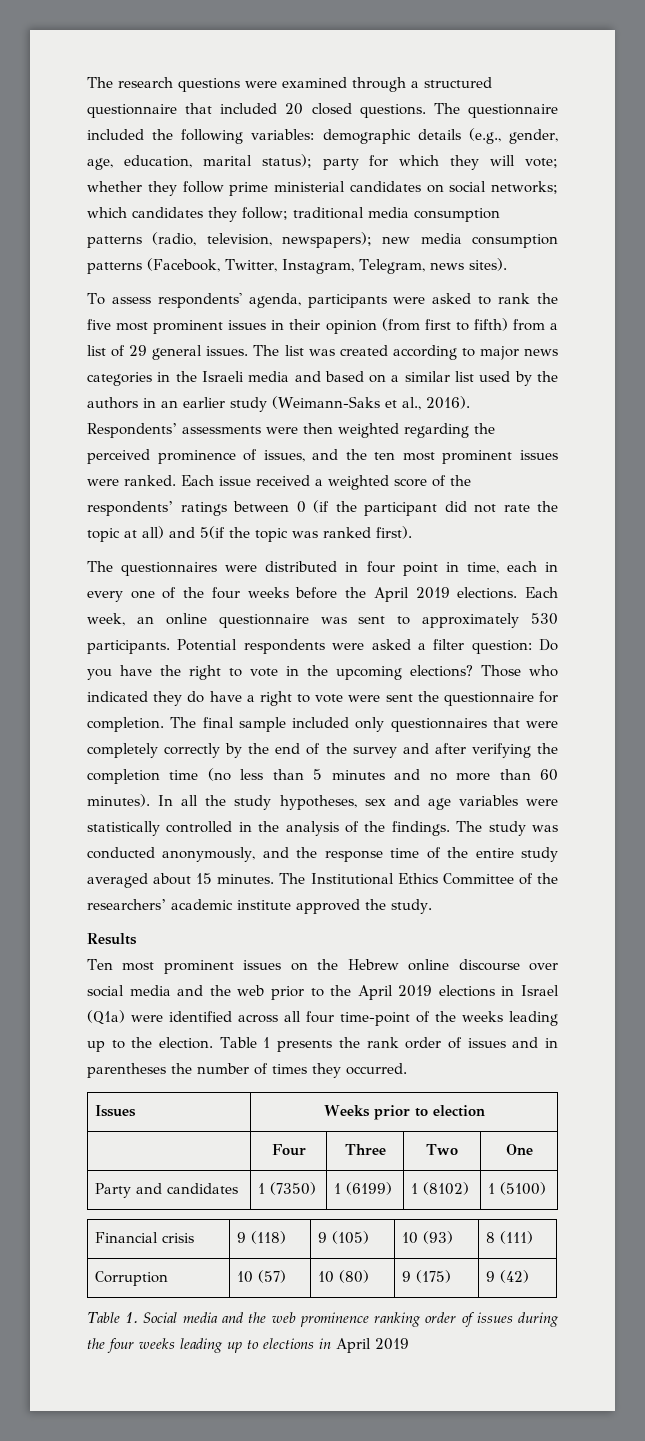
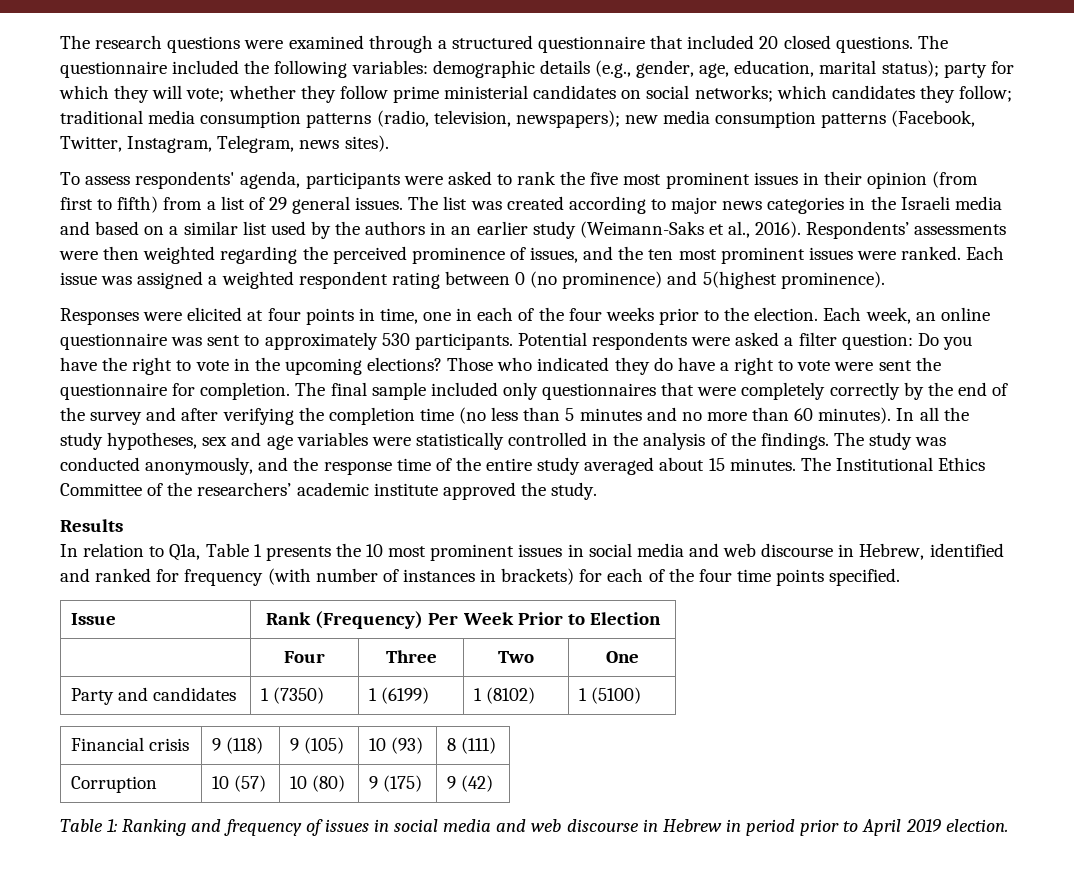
- Each issue received a weighted score of the respondents’ ratings between 0 (if the participant did not rate the topic at all) and 5(if the topic was ranked first).
- The questionnaires were distributed in four point in time, each in every one of the four weeks before the April 2019 elections.
+ Each issue was assigned a weighted respondent rating between 0 (no prominence) and 5(highest prominence).
+ Responses were elicited at four points in time, one in each of the four weeks prior to the election.
- Ten most prominent issues on the Hebrew online discourse over social media and the web prior to the April 2019 elections in Israel (Q1a) were identified across all four time-point of the weeks leading up to the election. Table 1 presents the rank order of issues and in parentheses the number of times they occurred.
- Issues | Weeks prior to election
+ In relation to Q1a, Table 1 presents the 10 most prominent issues in social media and web discourse in Hebrew, identified and ranked for frequency (with number of instances in brackets) for each of the four time points specified.
+ Issue | Rank (Frequency) Per Week Prior to Election
- Table 1. Social media and the web prominence ranking order of issues during the four weeks leading up to elections in April 2019
+ Table 1: Ranking and frequency of issues in social media and web discourse in Hebrew in period prior to April 2019 election.

